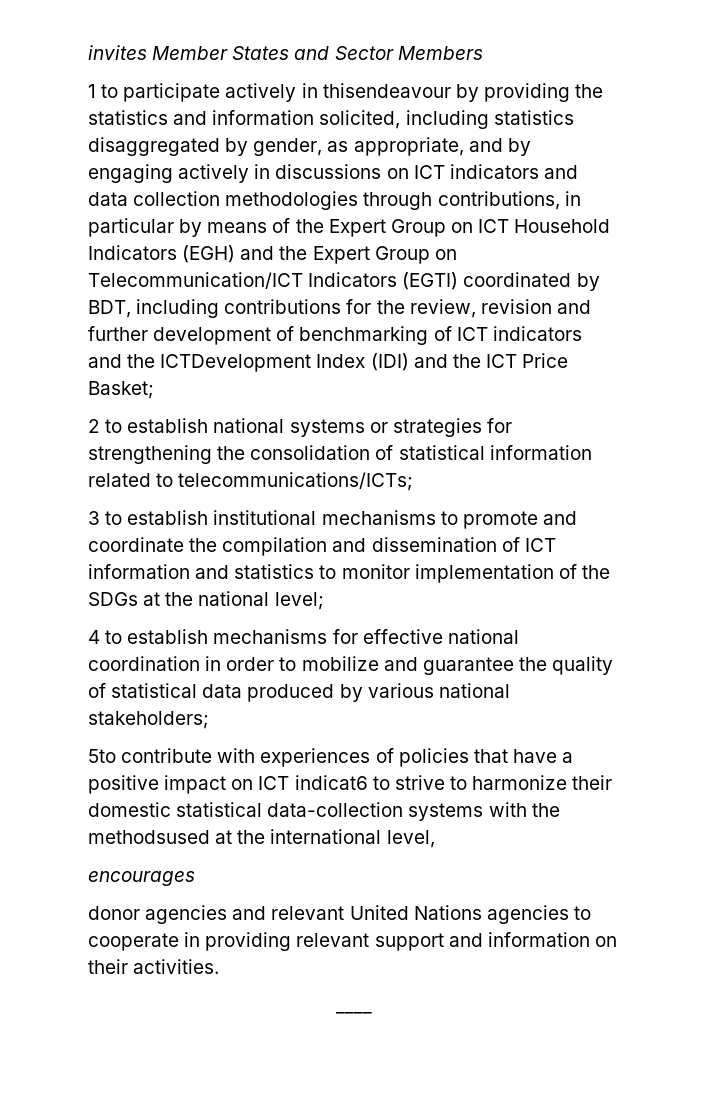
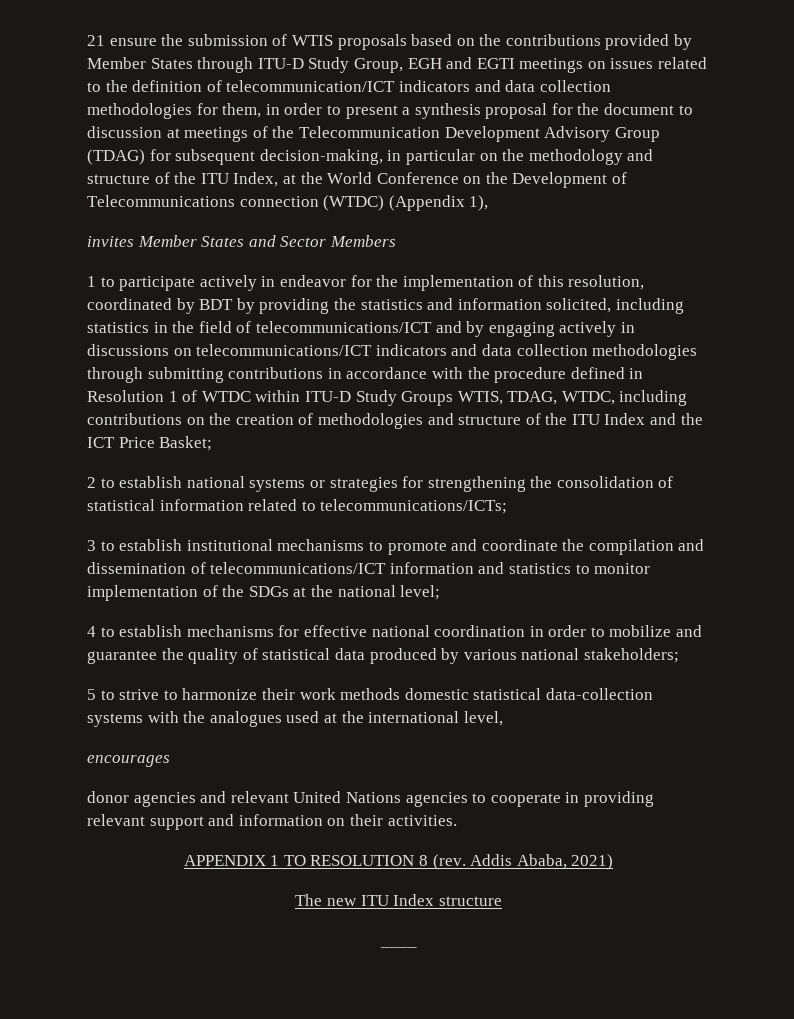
+ 21 ensure the submission of WTIS proposals based on the contributions provided by Member States through ITU-D Study Group, EGH and EGTI meetings on issues related to the definition of telecommunication/ICT indicators and data collection methodologies for them, in order to present a synthesis proposal for the document to discussion at meetings of the Telecommunication Development Advisory Group (TDAG) for subsequent decision-making, in particular on the methodology and structure of the ITU Index, at the World Conference on the Development of Telecommunications connection (WTDC) (Appendix 1),
- 1 to participate actively in thisendeavour by providing the statistics and information solicited, including statistics disaggregated by gender, as appropriate, and by engaging actively in discussions on ICT indicators and data collection methodologies through contributions, in particular by means of the Expert Group on ICT Household Indicators (EGH) and the Expert Group on Telecommunication/ICT Indicators (EGTI) coordinated by BDT, including contributions for the review, revision and further development of benchmarking of ICT indicators and the ICTDevelopment Index (IDI) and the ICT Price Basket;
+ 1 to participate actively in endeavor for the implementation of this resolution, coordinated by BDT by providing the statistics and information solicited, including statistics in the field of telecommunications/ICT and by engaging actively in discussions on telecommunications/ICT indicators and data collection methodologies through submitting contributions in accordance with the procedure defined in Resolution 1 of WTDC within ITU-D Study Groups WTIS, TDAG, WTDC, including contributions on the creation of methodologies and structure of the ITU Index and the ICT Price Basket;
- 3 to establish institutional mechanisms to promote and coordinate the compilation and dissemination of ICT information and statistics to monitor implementation of the SDGs at the national level;
+ 3 to establish institutional mechanisms to promote and coordinate the compilation and dissemination of telecommunications/ICT information and statistics to monitor implementation of the SDGs at the national level;
- 5to contribute with experiences of policies that have a positive impact on ICT indicat6 to strive to harmonize their domestic statistical data-collection systems with the methodsused at the international level,
+ 5 to strive to harmonize their work methods domestic statistical data-collection systems with the analogues used at the international level,
+ APPENDIX 1 TO RESOLUTION 8 (rev. Addis Ababa, 2021)
+ The new ITU Index structure

